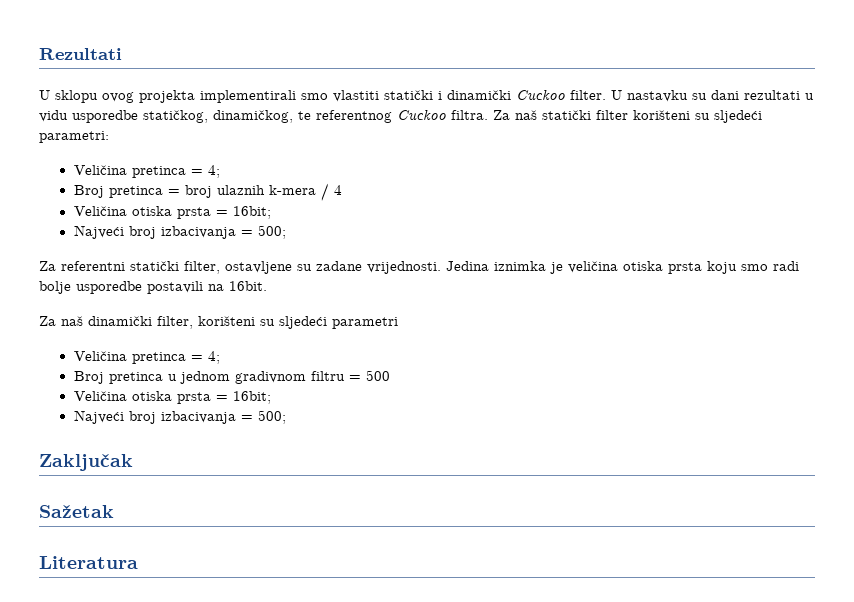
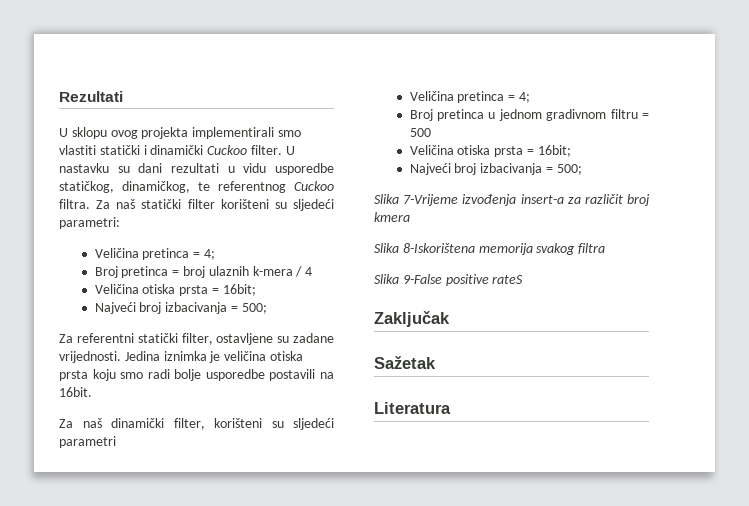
+ Slika 7-Vrijeme izvođenja insert-a za različit broj kmera
+ Slika 8-Iskorištena memorija svakog filtra
+ Slika 9-False positive rateS

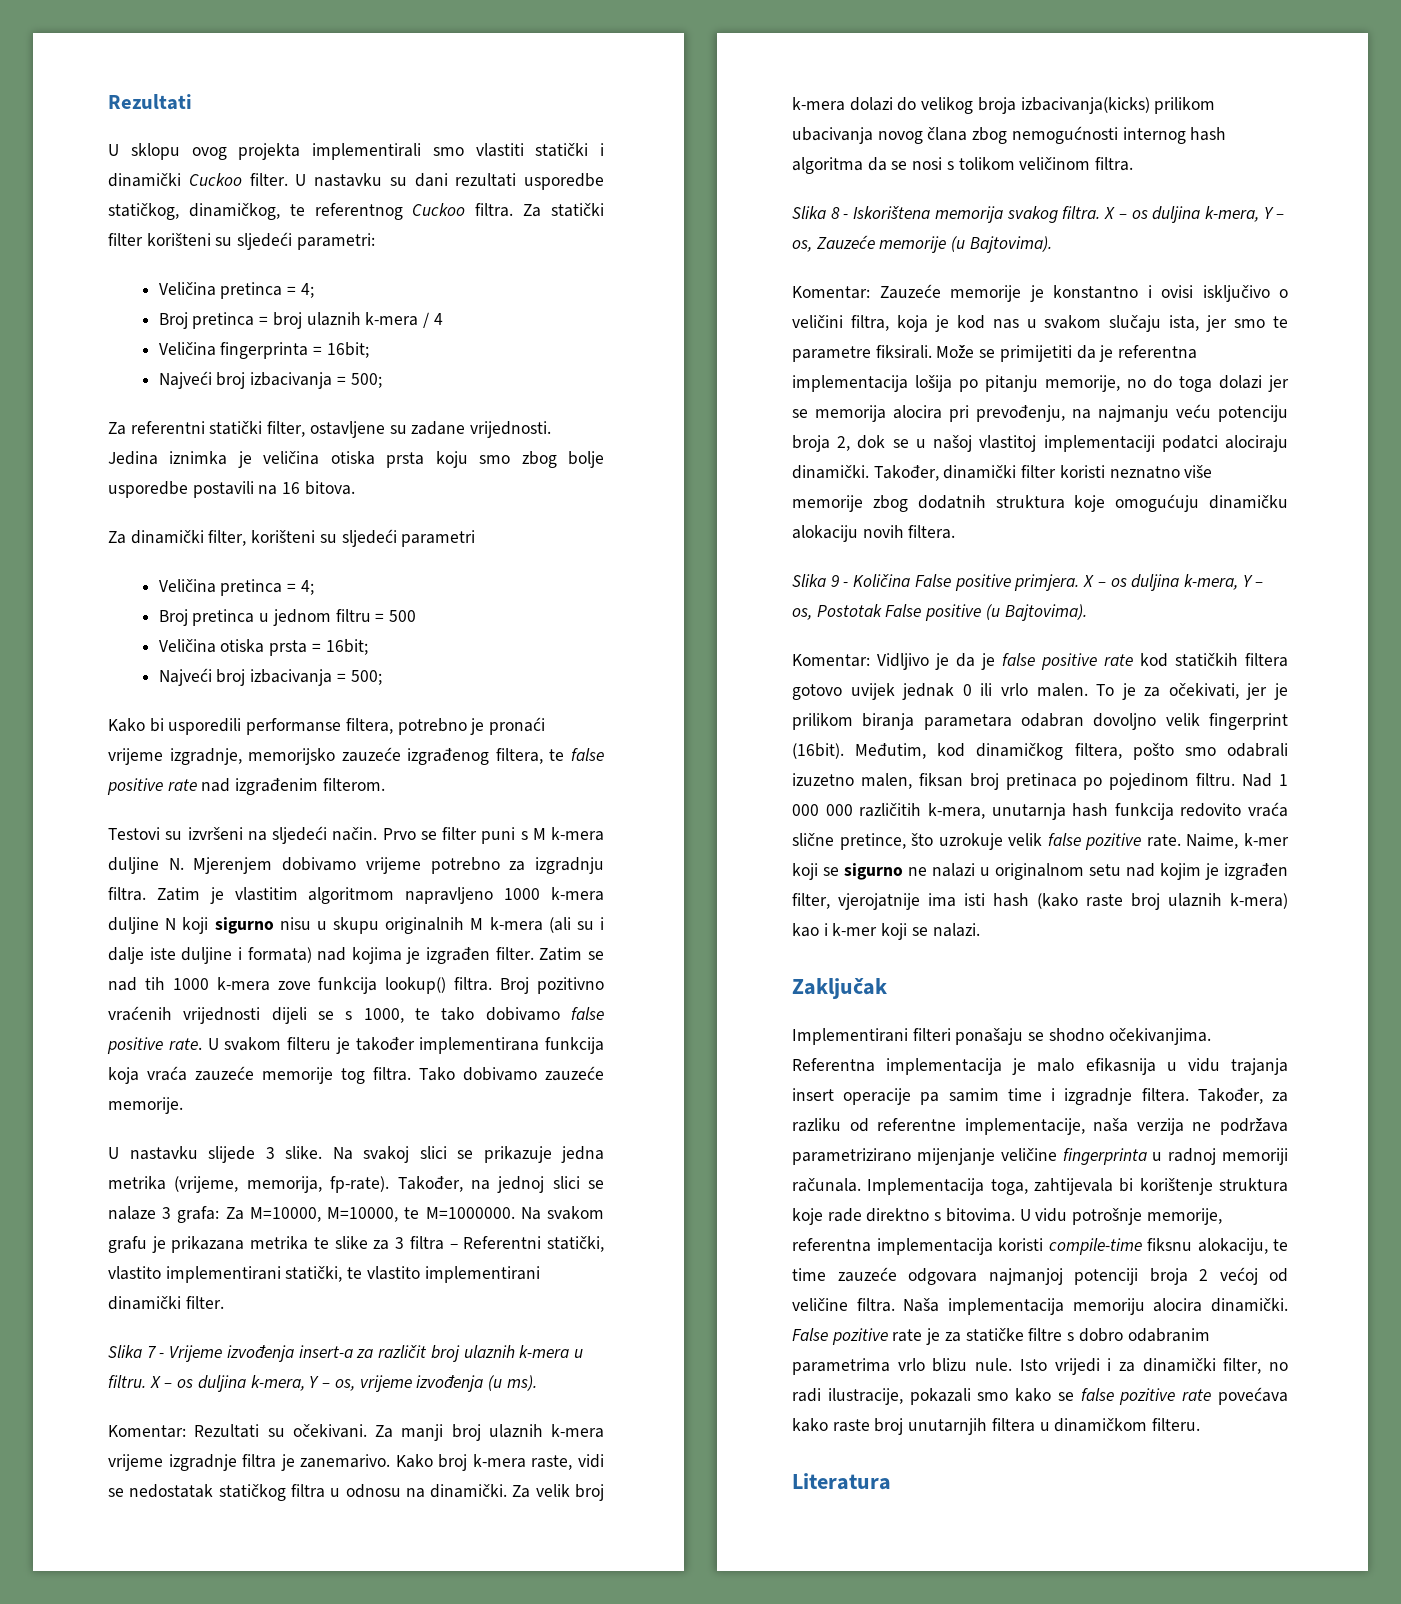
- U nastavku su dani rezultati u vidu usporedbe statičkog, dinamičkog, te referentnog Cuckoo filtra.
+ U nastavku su dani rezultati usporedbe statičkog, dinamičkog, te referentnog Cuckoo filtra.
- Za naš statički filter korišteni su sljedeći parametri:
+ Za statički filter korišteni su sljedeći parametri:
  Broj pretinca = broj ulaznih k-mera / 4
- Veličina otiska prsta = 16bit;
+ Veličina fingerprinta = 16bit;
- Jedina iznimka je veličina otiska prsta koju smo radi bolje usporedbe postavili na 16bit.
- Za naš dinamički filter, korišteni su sljedeći parametri
+ Jedina iznimka je veličina otiska prsta koju smo zbog bolje usporedbe postavili na 16 bitova.
+ Za dinamički filter, korišteni su sljedeći parametri
- Broj pretinca u jednom gradivnom filtru = 500
+ Broj pretinca u jednom filtru = 500
- Slika 7-Vrijeme izvođenja insert-a za različit broj kmera
- Slika 8-Iskorištena memorija svakog filtra
- Slika 9-False positive rateS
+ Kako bi usporedili performanse filtera, potrebno je pronaći vrijeme izgradnje, memorijsko zauzeće izgrađenog filtera, te false positive rate nad izgrađenim filterom.
+ Testovi su izvršeni na sljedeći način. Prvo se filter puni s M k-mera duljine N. Mjerenjem dobivamo vrijeme potrebno za izgradnju filtra. Zatim je vlastitim algoritmom napravljeno 1000 k-mera duljine N koji sigurno nisu u skupu originalnih M k-mera (ali su i dalje iste duljine i formata) nad kojima je izgrađen filter. Zatim se nad tih 1000 k-mera zove funkcija lookup() filtra. Broj pozitivno vraćenih vrijednosti dijeli se s 1000, te tako dobivamo false positive rate. U svakom filteru je također implementirana funkcija koja vraća zauzeće memorije tog filtra. Tako dobivamo zauzeće memorije.
+ U nastavku slijede 3 slike. Na svakoj slici se prikazuje jedna metrika (vrijeme, memorija, fp-rate). Također, na jednoj slici se nalaze 3 grafa: Za M=10000, M=10000, te M=1000000. Na svakom grafu je prikazana metrika te slike za 3 filtra – Referentni statički, vlastito implementirani statički, te vlastito implementirani dinamički filter.
+ Slika 7 - Vrijeme izvođenja insert-a za različit broj ulaznih k-mera u filtru. X – os duljina k-mera, Y – os, vrijeme izvođenja (u ms).
+ Komentar: Rezultati su očekivani. Za manji broj ulaznih k-mera vrijeme izgradnje filtra je zanemarivo. Kako broj k-mera raste, vidi se nedostatak statičkog filtra u odnosu na dinamički. Za velik broj k-mera dolazi do velikog broja izbacivanja(kicks) prilikom ubacivanja novog člana zbog nemogućnosti internog hash algoritma da se nosi s tolikom veličinom filtra.
+ Slika 8 - Iskorištena memorija svakog filtra. X – os duljina k-mera, Y – os, Zauzeće memorije (u Bajtovima).
+ Komentar: Zauzeće memorije je konstantno i ovisi isključivo o veličini filtra, koja je kod nas u svakom slučaju ista, jer smo te parametre fiksirali. Može se primijetiti da je referentna implementacija lošija po pitanju memorije, no do toga dolazi jer se memorija alocira pri prevođenju, na najmanju veću potenciju broja 2, dok se u našoj vlastitoj implementaciji podatci alociraju dinamički. Također, dinamički filter koristi neznatno više memorije zbog dodatnih struktura koje omogućuju dinamičku alokaciju novih filtera.
+ Slika 9 - Količina False positive primjera. X – os duljina k-mera, Y – os, Postotak False positive (u Bajtovima).
+ Komentar: Vidljivo je da je false positive rate kod statičkih filtera gotovo uvijek jednak 0 ili vrlo malen. To je za očekivati, jer je prilikom biranja parametara odabran dovoljno velik fingerprint (16bit). Međutim, kod dinamičkog filtera, pošto smo odabrali izuzetno malen, fiksan broj pretinaca po pojedinom filtru. Nad 1 000 000 različitih k-mera, unutarnja hash funkcija redovito vraća slične pretince, što uzrokuje velik false pozitive rate. Naime, k-mer koji se sigurno ne nalazi u originalnom setu nad kojim je izgrađen filter, vjerojatnije ima isti hash (kako raste broj ulaznih k-mera) kao i k-mer koji se nalazi.
  Zaključak
- Sažetak
+ Implementirani filteri ponašaju se shodno očekivanjima. Referentna implementacija je malo efikasnija u vidu trajanja insert operacije pa samim time i izgradnje filtera. Također, za razliku od referentne implementacije, naša verzija ne podržava parametrizirano mijenjanje veličine fingerprinta u radnoj memoriji računala. Implementacija toga, zahtijevala bi korištenje struktura koje rade direktno s bitovima. U vidu potrošnje memorije, referentna implementacija koristi compile-time fiksnu alokaciju, te time zauzeće odgovara najmanjoj potenciji broja 2 većoj od veličine filtra. Naša implementacija memoriju alocira dinamički. False pozitive rate je za statičke filtre s dobro odabranim parametrima vrlo blizu nule. Isto vrijedi i za dinamički filter, no radi ilustracije, pokazali smo kako se false pozitive rate povećava kako raste broj unutarnjih filtera u dinamičkom filteru.

